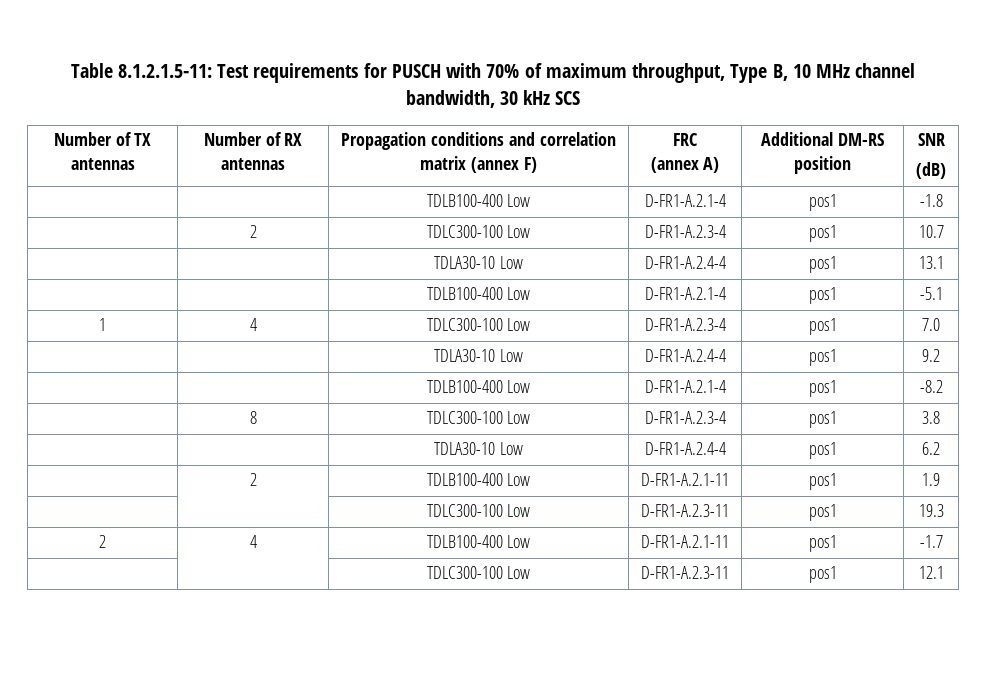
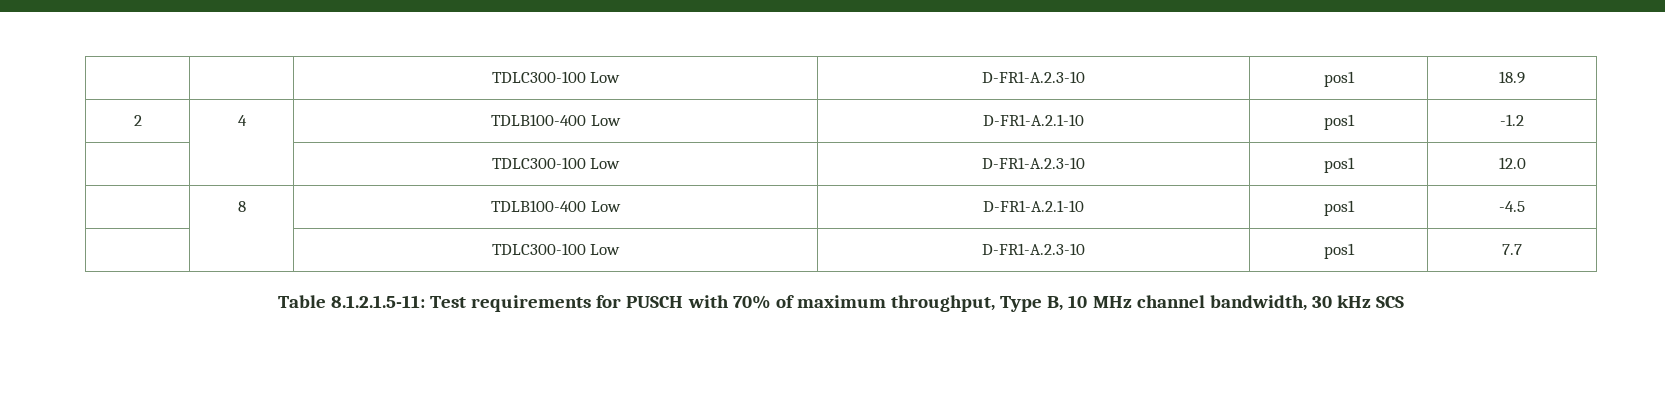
+ | | TDLC300-100 Low | D-FR1-A.2.3-10 | pos1 | 18.9
+ 2 | 4 | TDLB100-400 Low | D-FR1-A.2.1-10 | pos1 | -1.2
+ | | TDLC300-100 Low | D-FR1-A.2.3-10 | pos1 | 12.0
+ | 8 | TDLB100-400 Low | D-FR1-A.2.1-10 | pos1 | -4.5
+ | | TDLC300-100 Low | D-FR1-A.2.3-10 | pos1 | 7.7
- Number of TX antennas | Number of RX antennas | Propagation conditions and correlation matrix (annex F) | FRC
- (annex A) | Additional DM-RS position | SNR
- (dB)
- | | TDLB100-400 Low | D-FR1-A.2.1-4 | pos1 | -1.8
- | 2 | TDLC300-100 Low | D-FR1-A.2.3-4 | pos1 | 10.7
- | | TDLA30-10 Low | D-FR1-A.2.4-4 | pos1 | 13.1
- | | TDLB100-400 Low | D-FR1-A.2.1-4 | pos1 | -5.1
- 1 | 4 | TDLC300-100 Low | D-FR1-A.2.3-4 | pos1 | 7.0
- | | TDLA30-10 Low | D-FR1-A.2.4-4 | pos1 | 9.2
- | | TDLB100-400 Low | D-FR1-A.2.1-4 | pos1 | -8.2
- | 8 | TDLC300-100 Low | D-FR1-A.2.3-4 | pos1 | 3.8
- | | TDLA30-10 Low | D-FR1-A.2.4-4 | pos1 | 6.2
- | 2 | TDLB100-400 Low | D-FR1-A.2.1-11 | pos1 | 1.9
- | | TDLC300-100 Low | D-FR1-A.2.3-11 | pos1 | 19.3
- 2 | 4 | TDLB100-400 Low | D-FR1-A.2.1-11 | pos1 | -1.7
- | | TDLC300-100 Low | D-FR1-A.2.3-11 | pos1 | 12.1

